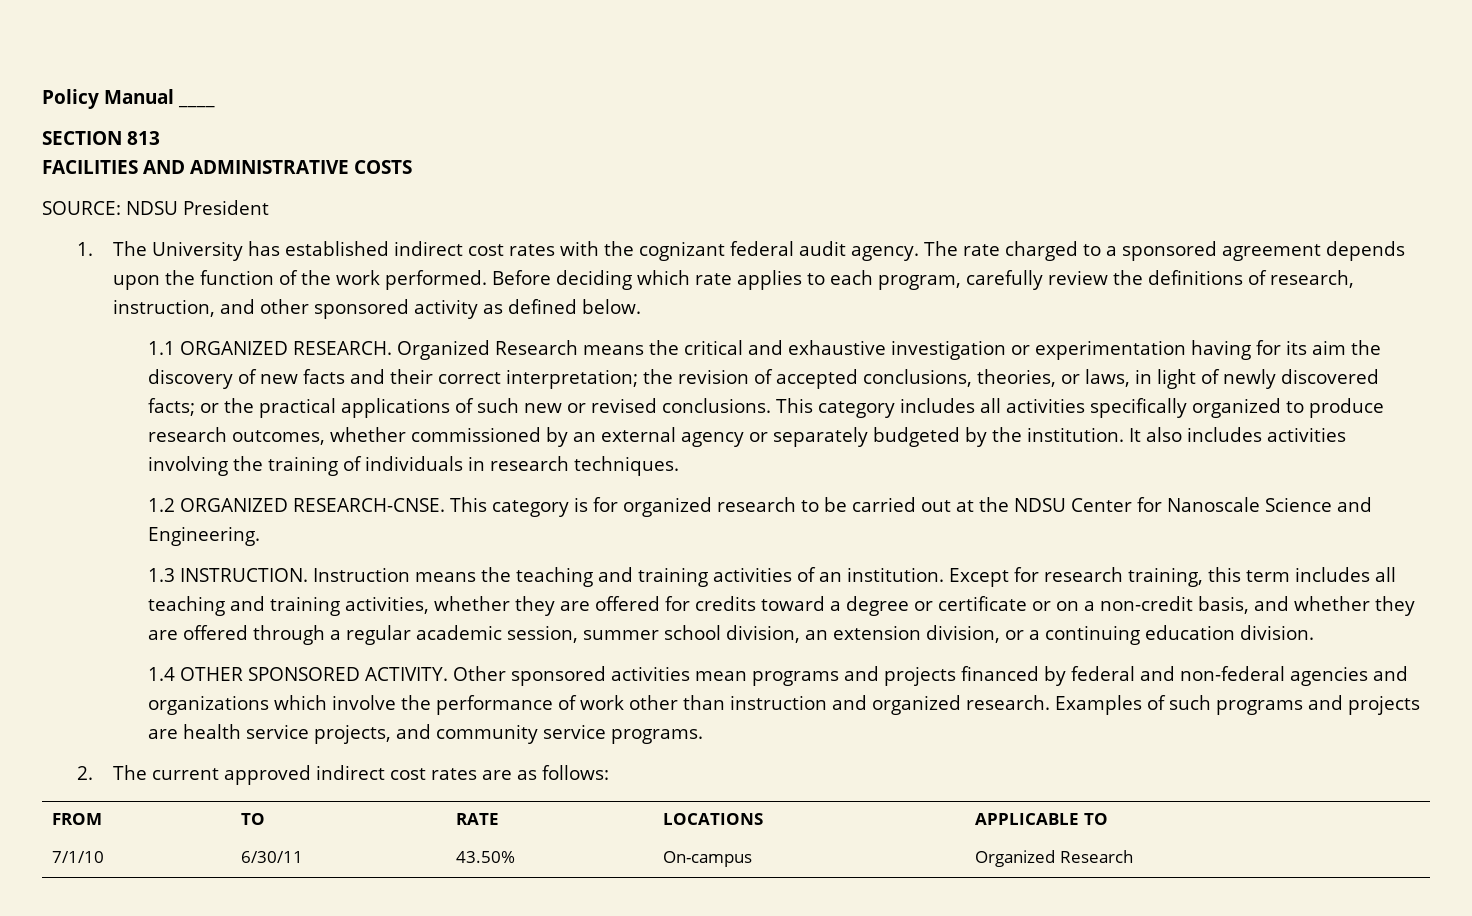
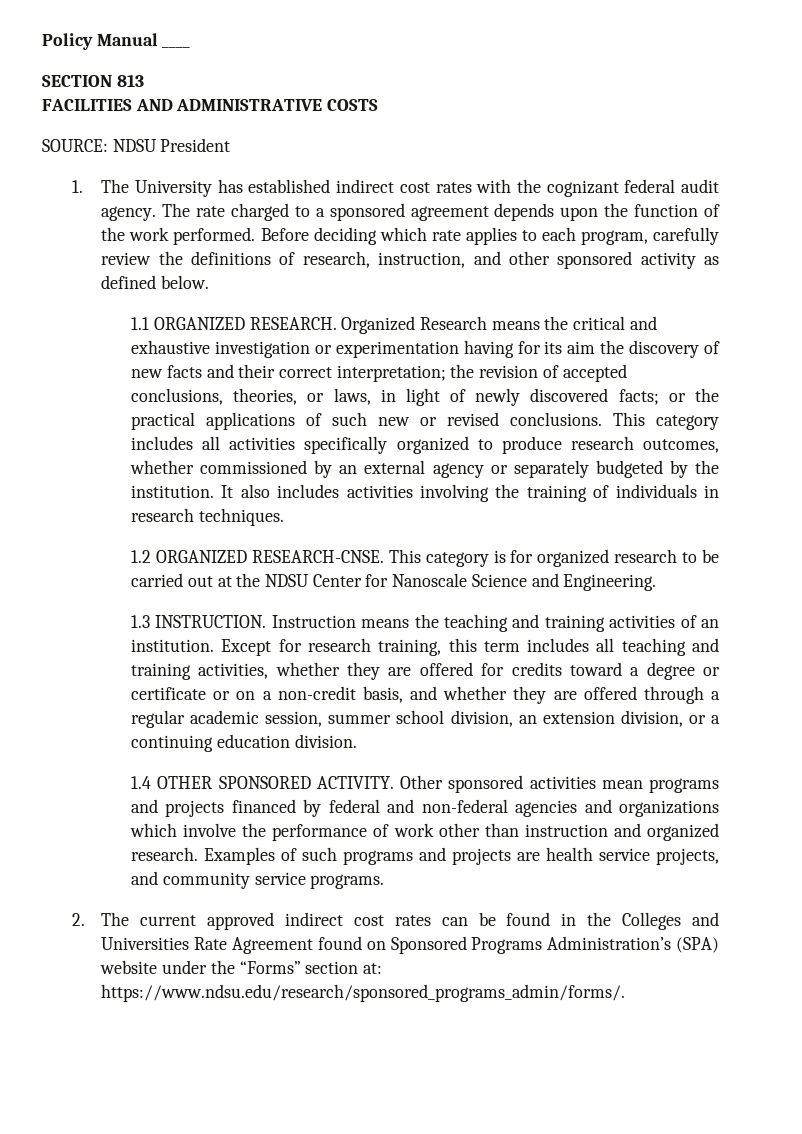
- 2. The current approved indirect cost rates are as follows:
- FROM | TO | RATE | LOCATIONS | APPLICABLE TO
- 7/1/10 | 6/30/11 | 43.50% | On-campus | Organized Research
+ 2. The current approved indirect cost rates can be found in the Colleges and Universities Rate Agreement found on Sponsored Programs Administration’s (SPA) website under the “Forms” section at: https://www.ndsu.edu/research/sponsored_programs_admin/forms/.

